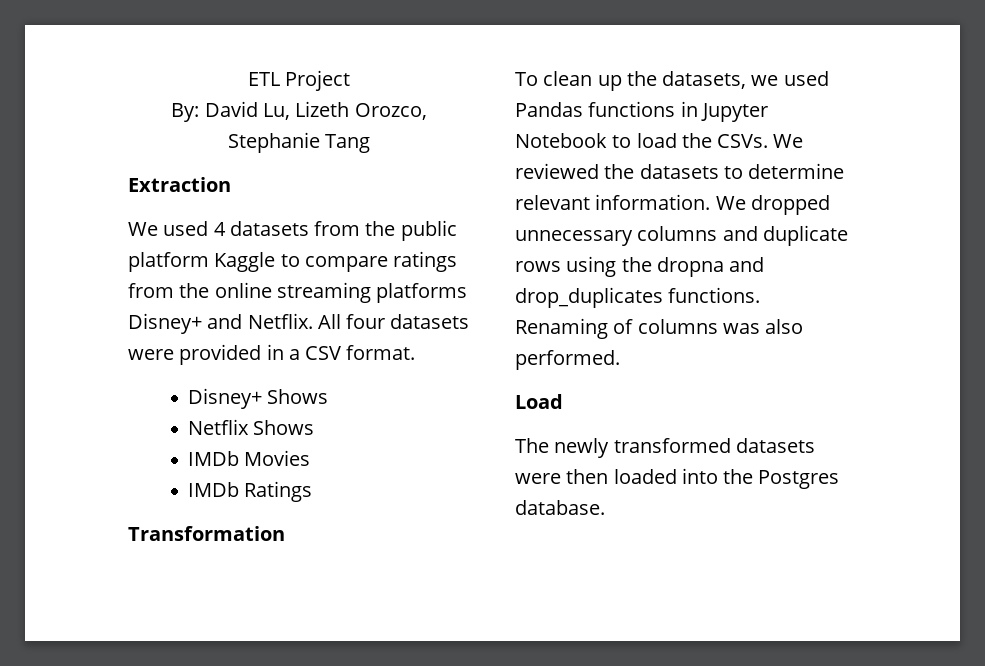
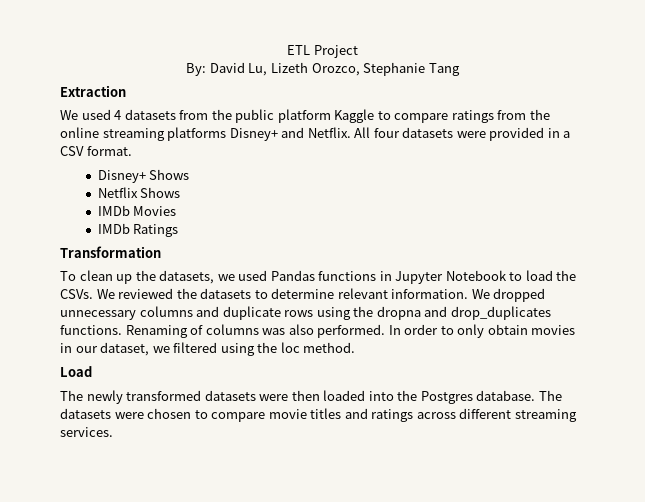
+ In order to only obtain movies in our dataset, we filtered using the loc method.
+ The datasets were chosen to compare movie titles and ratings across different streaming services.

